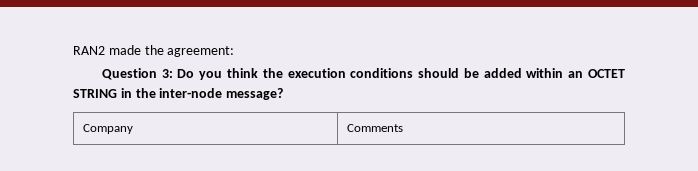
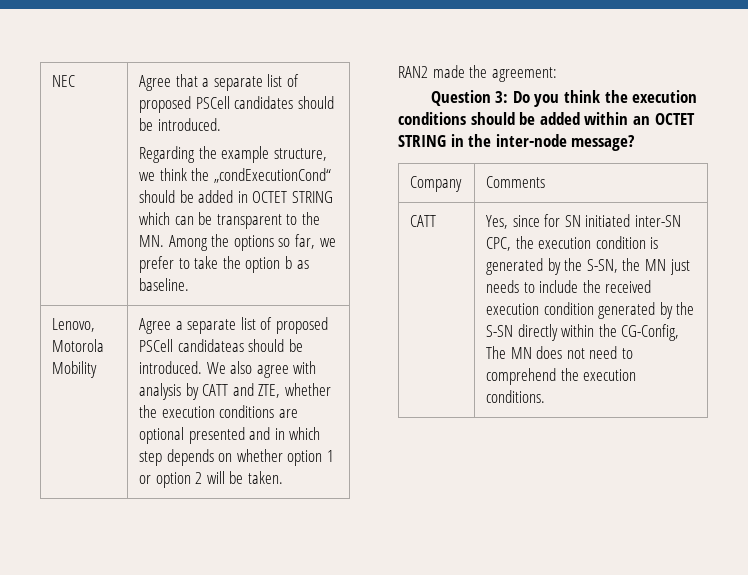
+ NEC | Agree that a separate list of proposed PSCell candidates should be introduced.
+ Regarding the example structure, we think the „condExecutionCond“ should be added in OCTET STRING which can be transparent to the MN. Among the options so far, we prefer to take the option b as baseline.
+ Lenovo, Motorola Mobility | Agree a separate list of proposed PSCell candidateas should be introduced. We also agree with analysis by CATT and ZTE, whether the execution conditions are optional presented and in which step depends on whether option 1 or option 2 will be taken.
+ CATT | Yes, since for SN initiated inter-SN CPC, the execution condition is generated by the S-SN, the MN just needs to include the received execution condition generated by the S-SN directly within the CG-Config, The MN does not need to comprehend the execution conditions.

